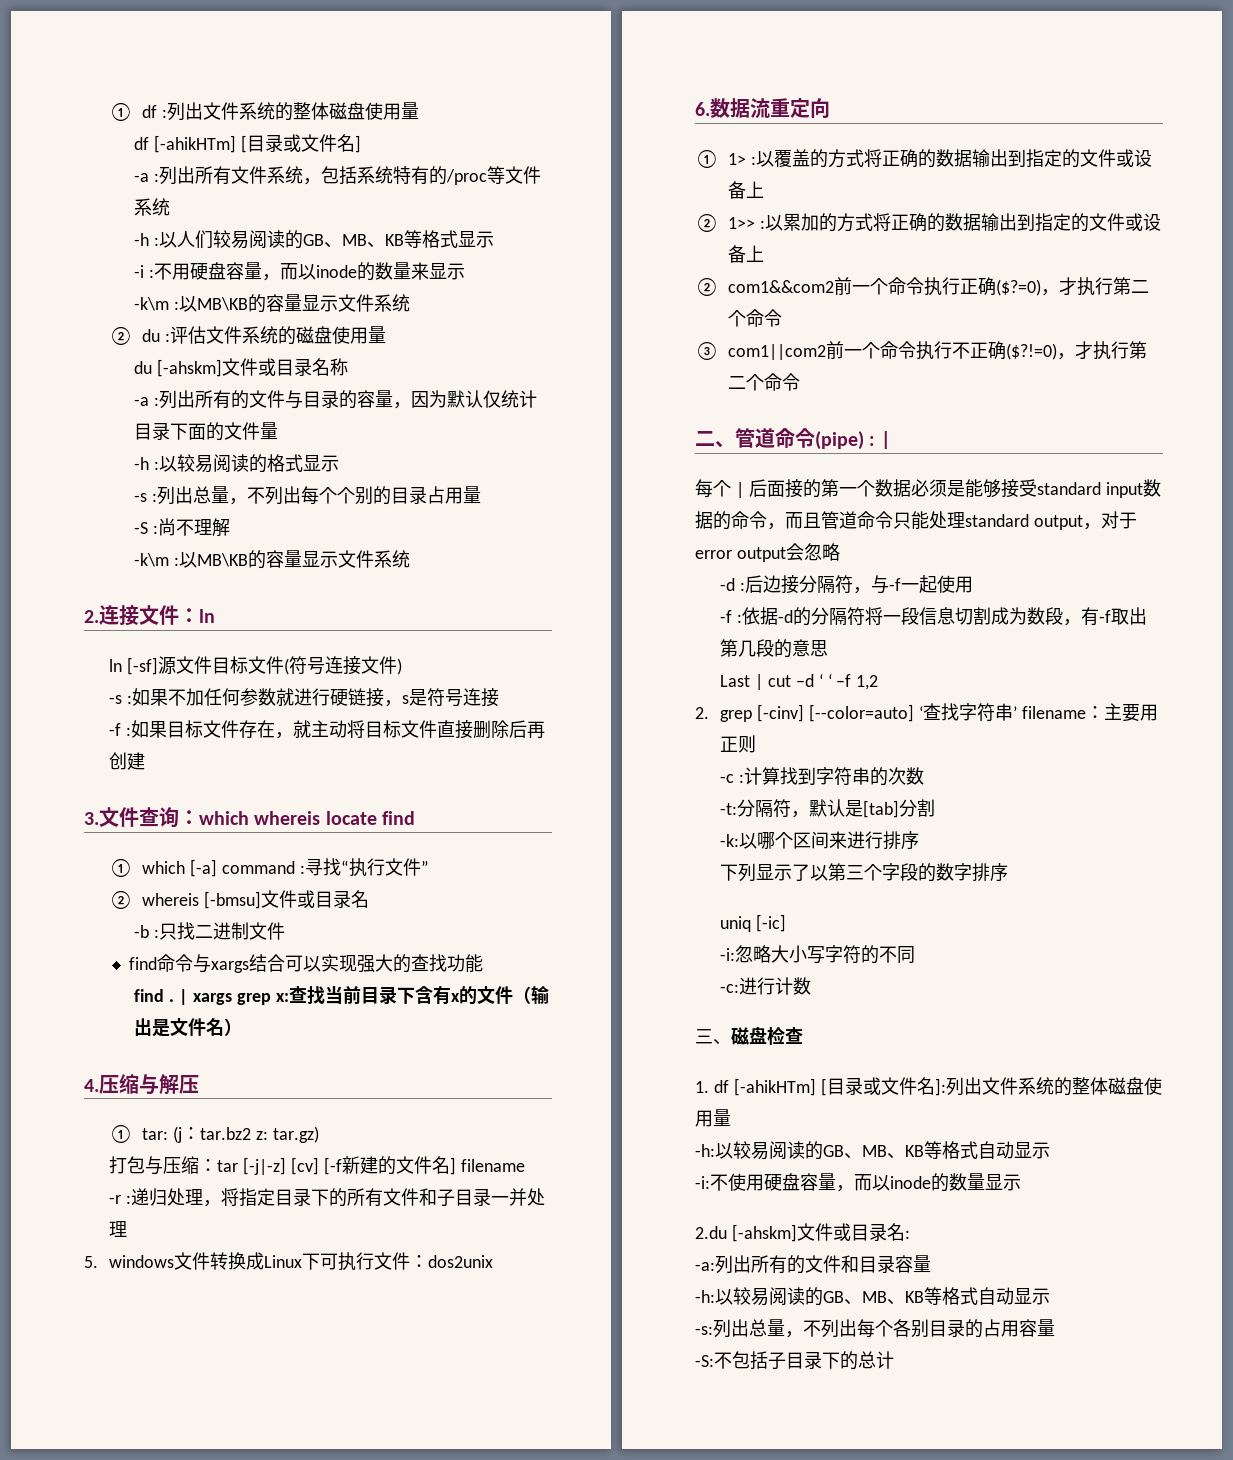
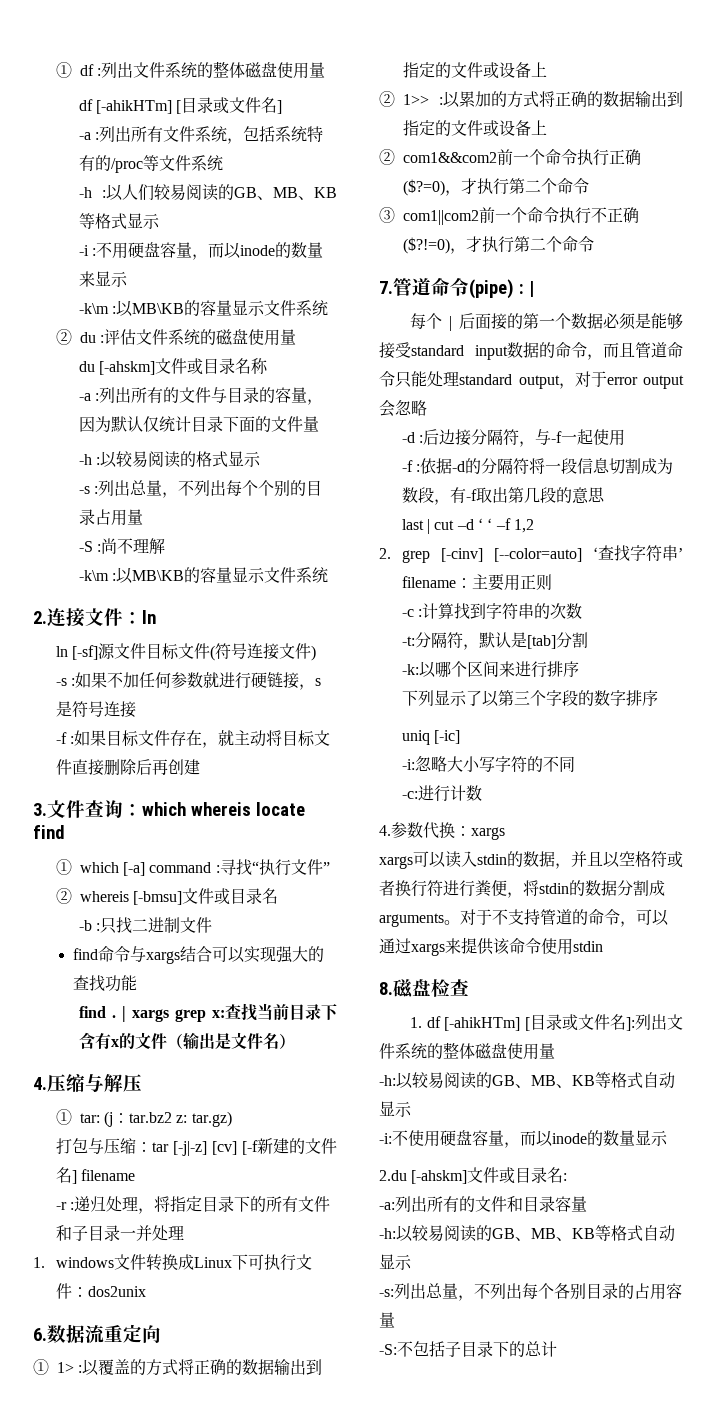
- 5. windows文件转换成Linux下可执行文件：dos2unix
+ 1. windows文件转换成Linux下可执行文件：dos2unix
- 二、管道命令(pipe) : |
+ 7.管道命令(pipe) : |
- Last | cut –d ‘ ‘ –f 1,2
+ last | cut –d ‘ ‘ –f 1,2
- 三、磁盘检查
+ 4.参数代换：xargs
+ xargs可以读入stdin的数据，并且以空格符或者换行符进行粪便，将stdin的数据分割成arguments。对于不支持管道的命令，可以通过xargs来提供该命令使用stdin
+ 8.磁盘检查

